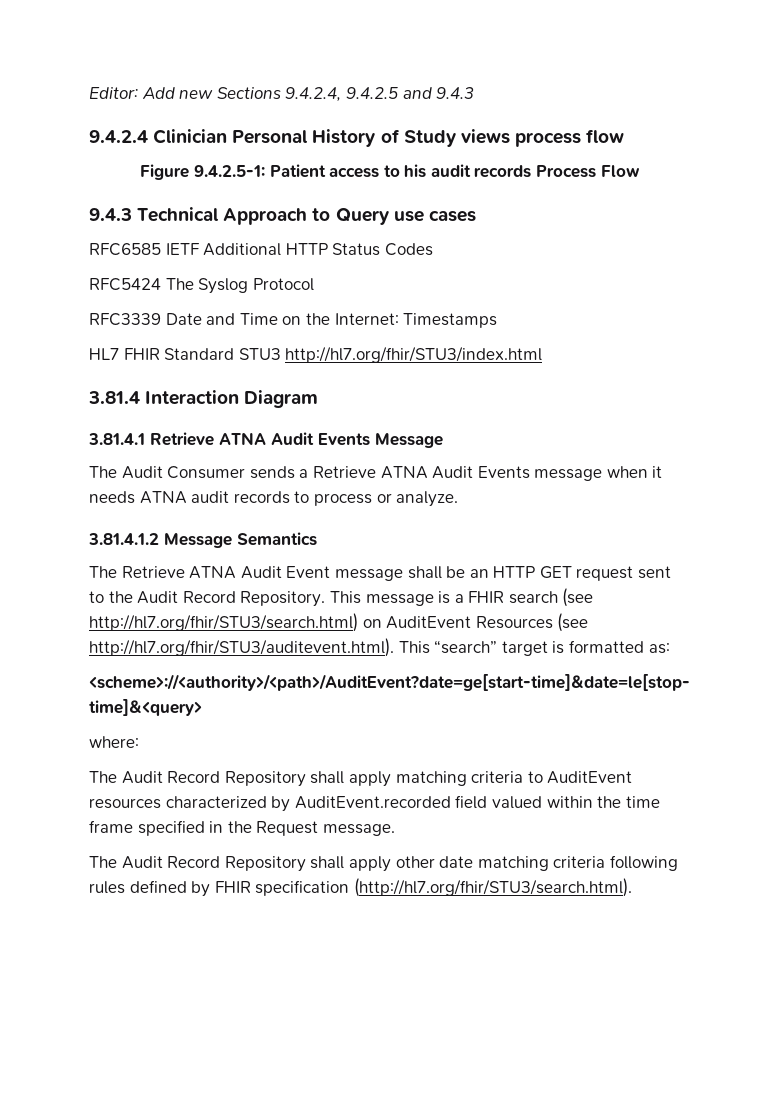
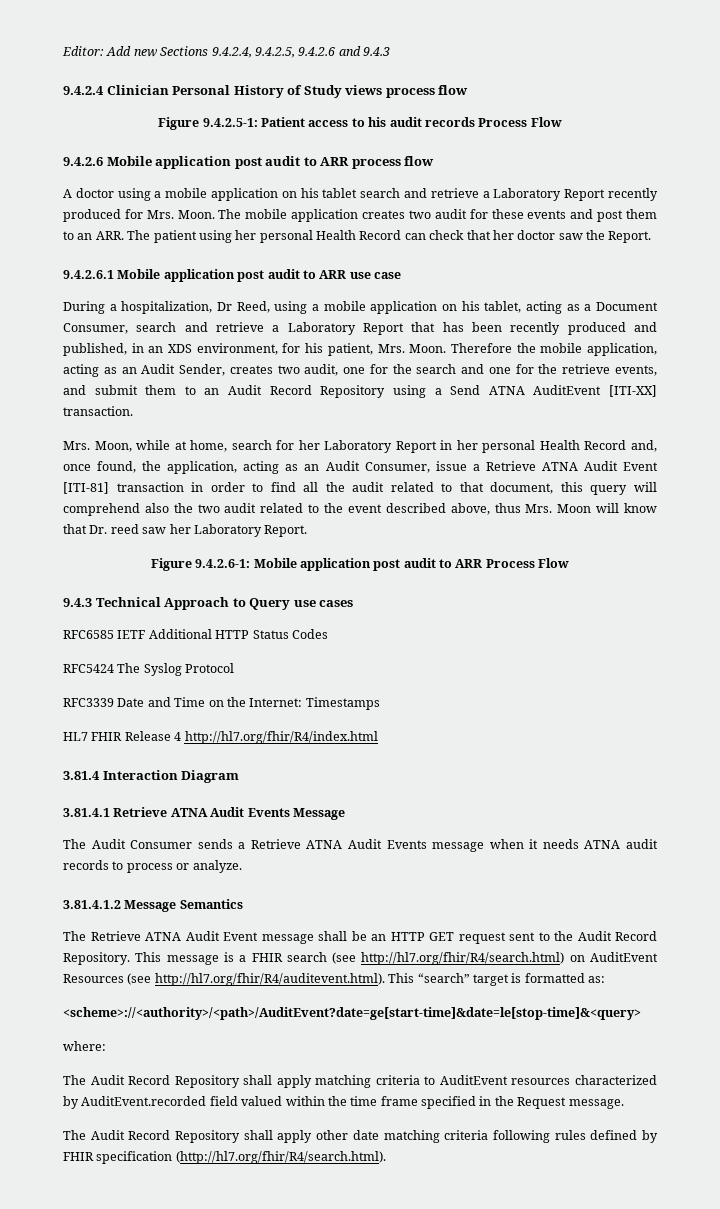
- Editor: Add new Sections 9.4.2.4, 9.4.2.5 and 9.4.3
+ Editor: Add new Sections 9.4.2.4, 9.4.2.5, 9.4.2.6 and 9.4.3
+ 9.4.2.6 Mobile application post audit to ARR process flow
+ A doctor using a mobile application on his tablet search and retrieve a Laboratory Report recently produced for Mrs. Moon. The mobile application creates two audit for these events and post them to an ARR. The patient using her personal Health Record can check that her doctor saw the Report.
+ 9.4.2.6.1 Mobile application post audit to ARR use case
+ During a hospitalization, Dr Reed, using a mobile application on his tablet, acting as a Document Consumer, search and retrieve a Laboratory Report that has been recently produced and published, in an XDS environment, for his patient, Mrs. Moon. Therefore the mobile application, acting as an Audit Sender, creates two audit, one for the search and one for the retrieve events, and submit them to an Audit Record Repository using a Send ATNA AuditEvent [ITI-XX] transaction.
+ Mrs. Moon, while at home, search for her Laboratory Report in her personal Health Record and, once found, the application, acting as an Audit Consumer, issue a Retrieve ATNA Audit Event [ITI-81] transaction in order to find all the audit related to that document, this query will comprehend also the two audit related to the event described above, thus Mrs. Moon will know that Dr. reed saw her Laboratory Report.
+ Figure 9.4.2.6-1: Mobile application post audit to ARR Process Flow
- HL7 FHIR Standard STU3 http://hl7.org/fhir/STU3/index.html
+ HL7 FHIR Release 4 http://hl7.org/fhir/R4/index.html
- This message is a FHIR search (see http://hl7.org/fhir/STU3/search.html) on AuditEvent Resources (see http://hl7.org/fhir/STU3/auditevent.html). This “search” target is formatted as:
+ This message is a FHIR search (see http://hl7.org/fhir/R4/search.html) on AuditEvent Resources (see http://hl7.org/fhir/R4/auditevent.html). This “search” target is formatted as:
- The Audit Record Repository shall apply other date matching criteria following rules defined by FHIR specification (http://hl7.org/fhir/STU3/search.html).
+ The Audit Record Repository shall apply other date matching criteria following rules defined by FHIR specification (http://hl7.org/fhir/R4/search.html).

